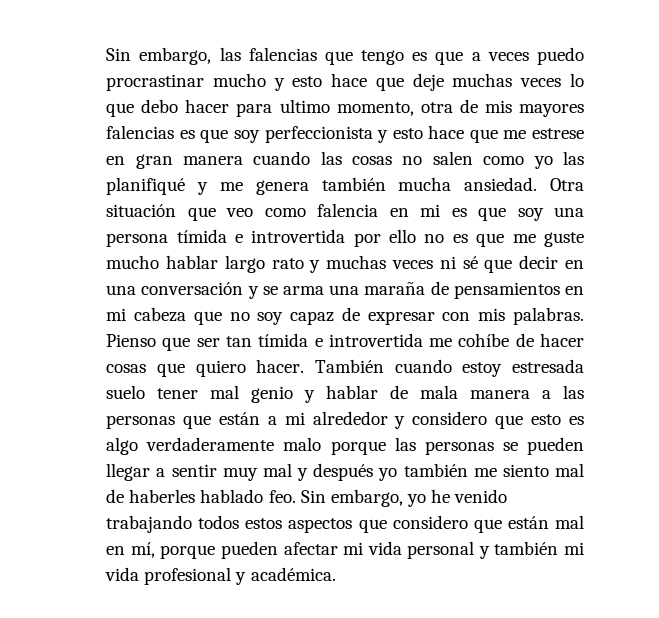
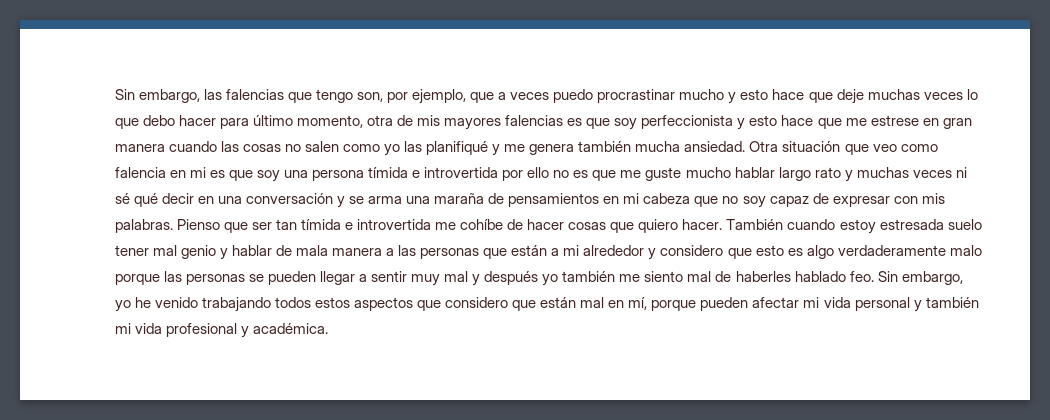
- Sin embargo, las falencias que tengo es que a veces puedo procrastinar mucho y esto hace que deje muchas veces lo que debo hacer para ultimo momento, otra de mis mayores falencias es que soy perfeccionista y esto hace que me estrese en gran manera cuando las cosas no salen como yo las planifiqué y me genera también mucha ansiedad.
+ Sin embargo, las falencias que tengo son, por ejemplo, que a veces puedo procrastinar mucho y esto hace que deje muchas veces lo que debo hacer para último momento, otra de mis mayores falencias es que soy perfeccionista y esto hace que me estrese en gran manera cuando las cosas no salen como yo las planifiqué y me genera también mucha ansiedad.
- Otra situación que veo como falencia en mi es que soy una persona tímida e introvertida por ello no es que me guste mucho hablar largo rato y muchas veces ni sé que decir en una conversación y se arma una maraña de pensamientos en mi cabeza que no soy capaz de expresar con mis palabras.
+ Otra situación que veo como falencia en mi es que soy una persona tímida e introvertida por ello no es que me guste mucho hablar largo rato y muchas veces ni sé qué decir en una conversación y se arma una maraña de pensamientos en mi cabeza que no soy capaz de expresar con mis palabras.

